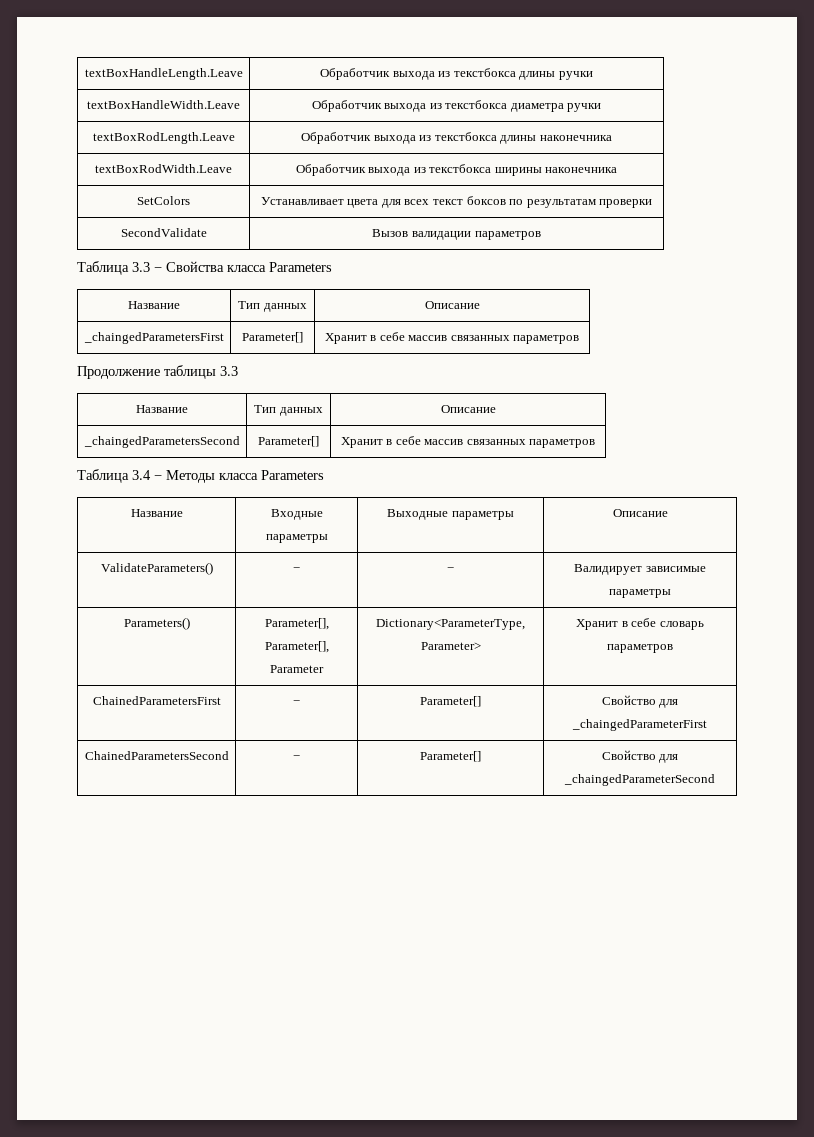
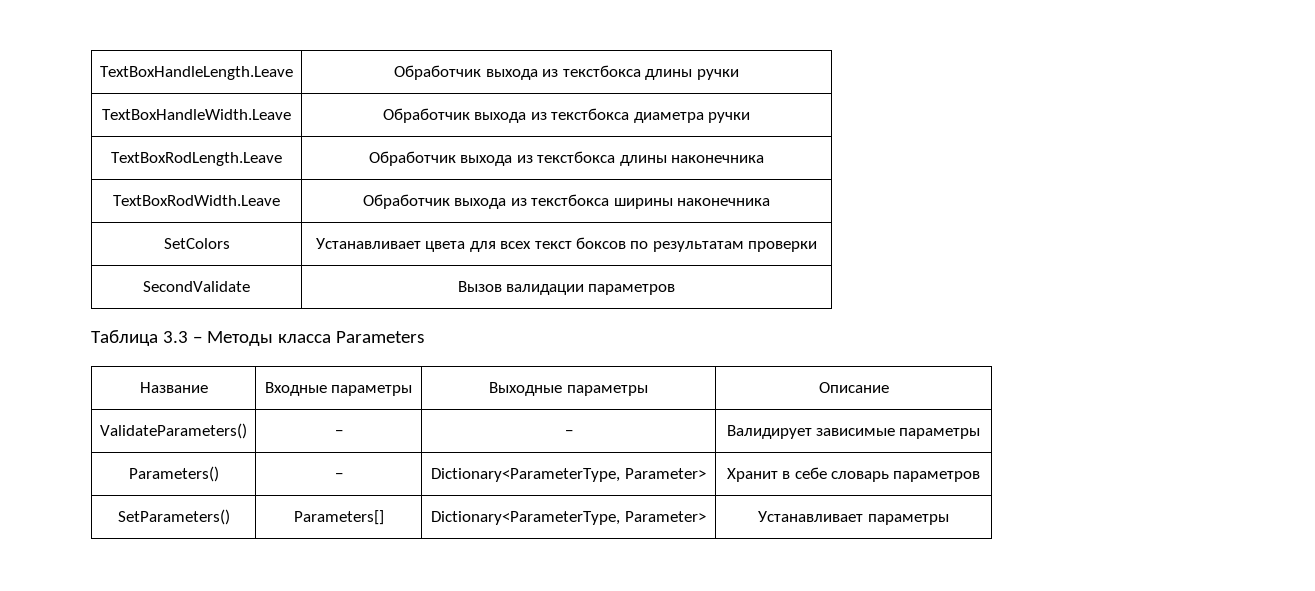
- textBoxHandleLength.Leave | Обработчик выхода из текстбокса длины ручки
+ TextBoxHandleLength.Leave | Обработчик выхода из текстбокса длины ручки
- textBoxHandleWidth.Leave | Обработчик выхода из текстбокса диаметра ручки
+ TextBoxHandleWidth.Leave | Обработчик выхода из текстбокса диаметра ручки
- textBoxRodLength.Leave | Обработчик выхода из текстбокса длины наконечника
+ TextBoxRodLength.Leave | Обработчик выхода из текстбокса длины наконечника
- textBoxRodWidth.Leave | Обработчик выхода из текстбокса ширины наконечника
+ TextBoxRodWidth.Leave | Обработчик выхода из текстбокса ширины наконечника
- Таблица 3.3 − Свойства класса Parameters
- Название | Тип данных | Описание
- _chaingedParametersFirst | Parameter[] | Хранит в себе массив связанных параметров
- Продолжение таблицы 3.3
- Название | Тип данных | Описание
- _chaingedParametersSecond | Parameter[] | Хранит в себе массив связанных параметров
- Таблица 3.4 − Методы класса Parameters
+ Таблица 3.3 − Методы класса Parameters
- Parameters() | Parameter[], Parameter[], Parameter | Dictionary<ParameterType, Parameter> | Хранит в себе словарь параметров
+ Parameters() | − | Dictionary<ParameterType, Parameter> | Хранит в себе словарь параметров
- ChainedParametersFirst | − | Parameter[] | Свойство для _chaingedParameterFirst
- ChainedParametersSecond | − | Parameter[] | Свойство для _chaingedParameterSecond
+ SetParameters() | Parameters[] | Dictionary<ParameterType, Parameter> | Устанавливает параметры

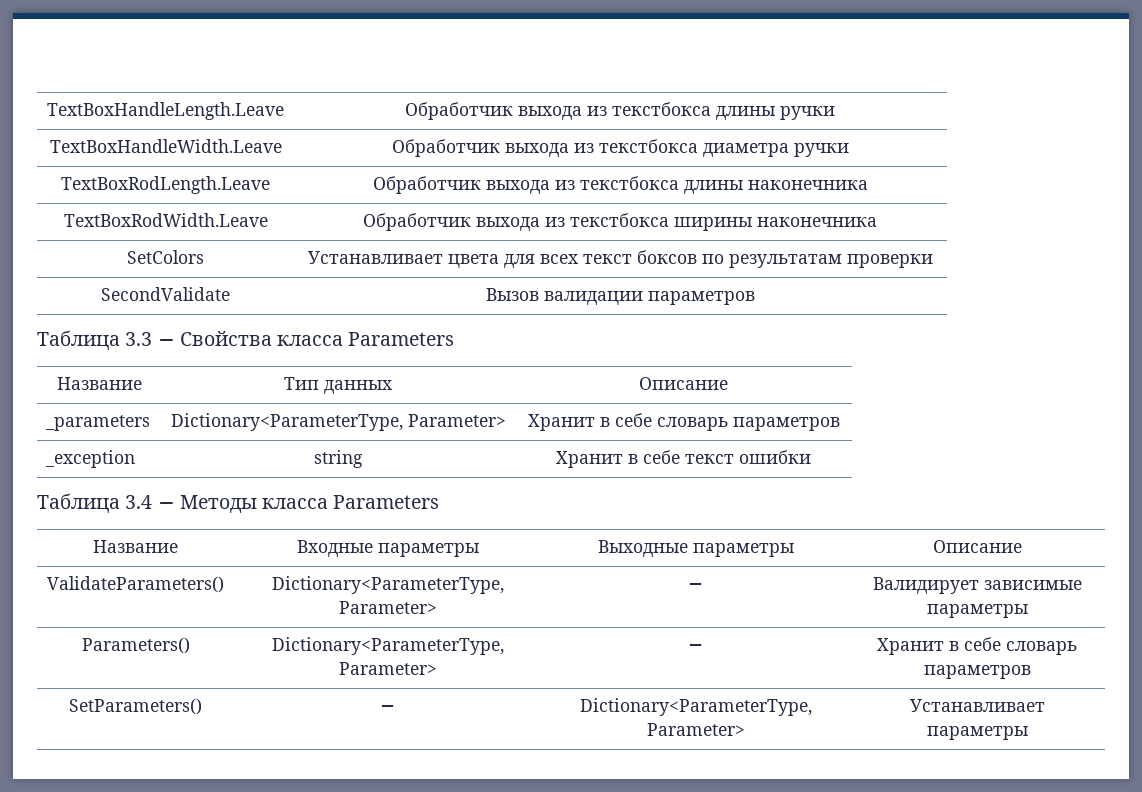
- Таблица 3.3 − Методы класса Parameters
+ Таблица 3.3 − Свойства класса Parameters
+ Название | Тип данных | Описание
+ _parameters | Dictionary<ParameterType, Parameter> | Хранит в себе словарь параметров
+ _exception | string | Хранит в себе текст ошибки
+ Таблица 3.4 − Методы класса Parameters
- ValidateParameters() | − | − | Валидирует зависимые параметры
+ ValidateParameters() | Dictionary<ParameterType, Parameter> | − | Валидирует зависимые параметры
- Parameters() | − | Dictionary<ParameterType, Parameter> | Хранит в себе словарь параметров
+ Parameters() | Dictionary<ParameterType, Parameter> | − | Хранит в себе словарь параметров
- SetParameters() | Parameters[] | Dictionary<ParameterType, Parameter> | Устанавливает параметры
+ SetParameters() | − | Dictionary<ParameterType, Parameter> | Устанавливает параметры

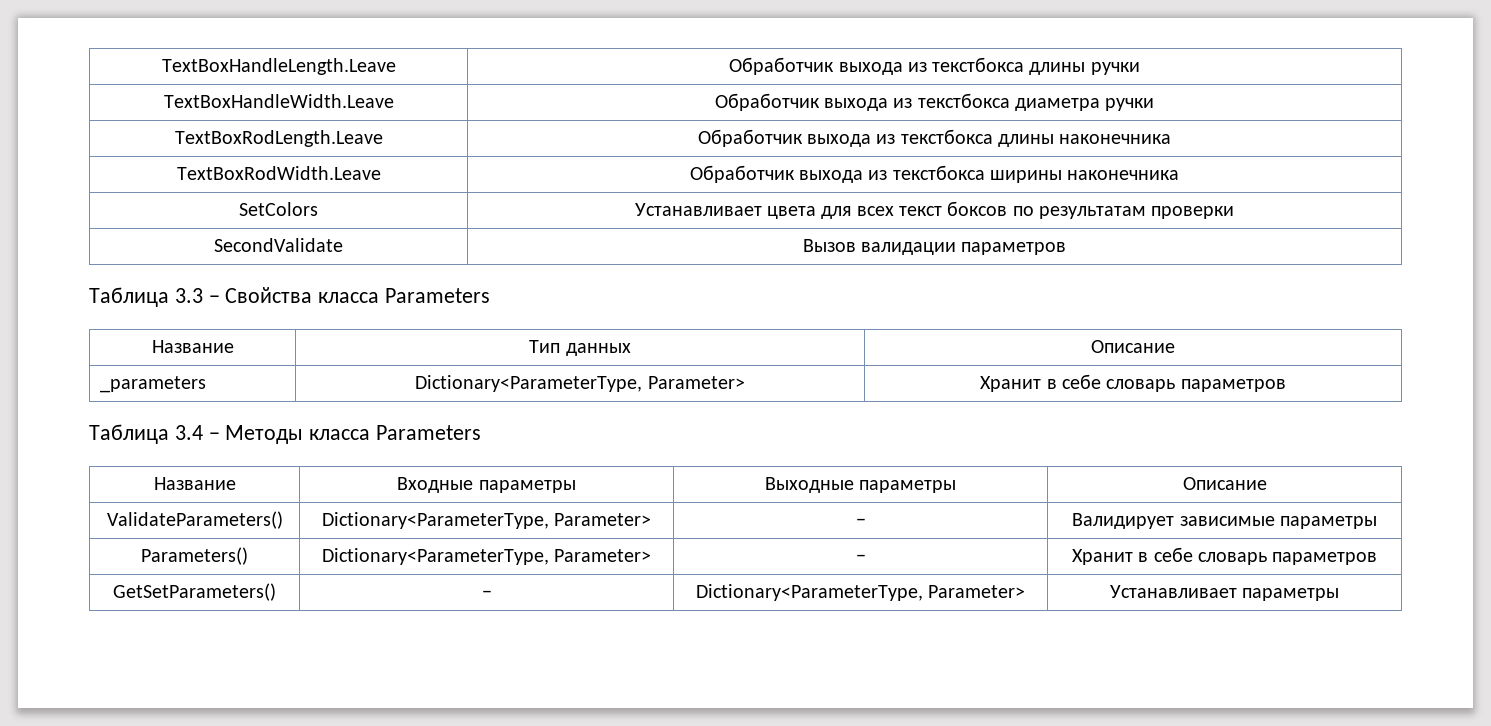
- _exception | string | Хранит в себе текст ошибки
- SetParameters() | − | Dictionary<ParameterType, Parameter> | Устанавливает параметры
+ GetSetParameters() | − | Dictionary<ParameterType, Parameter> | Устанавливает параметры

